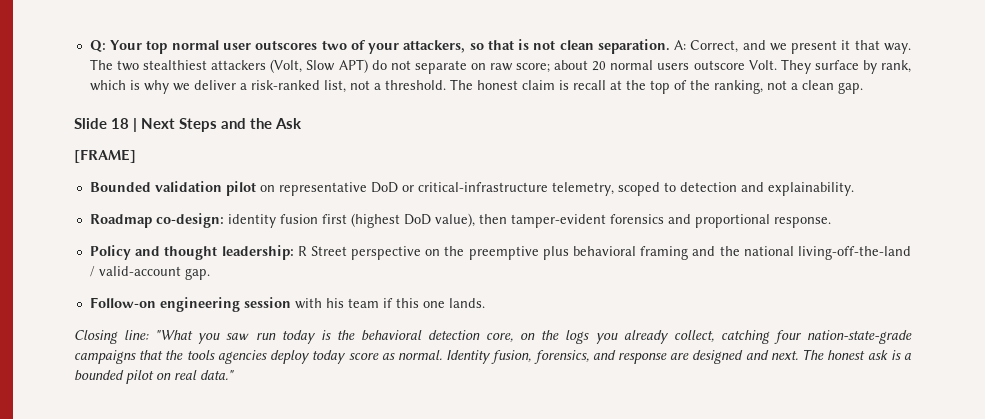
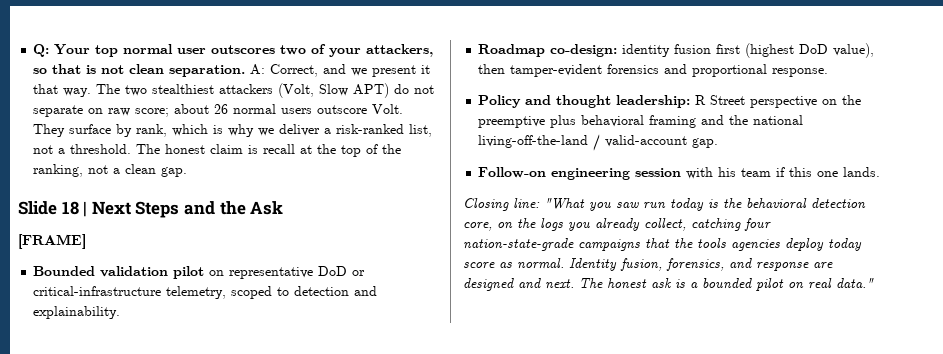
- The two stealthiest attackers (Volt, Slow APT) do not separate on raw score; about 20 normal users outscore Volt.
+ The two stealthiest attackers (Volt, Slow APT) do not separate on raw score; about 26 normal users outscore Volt.

